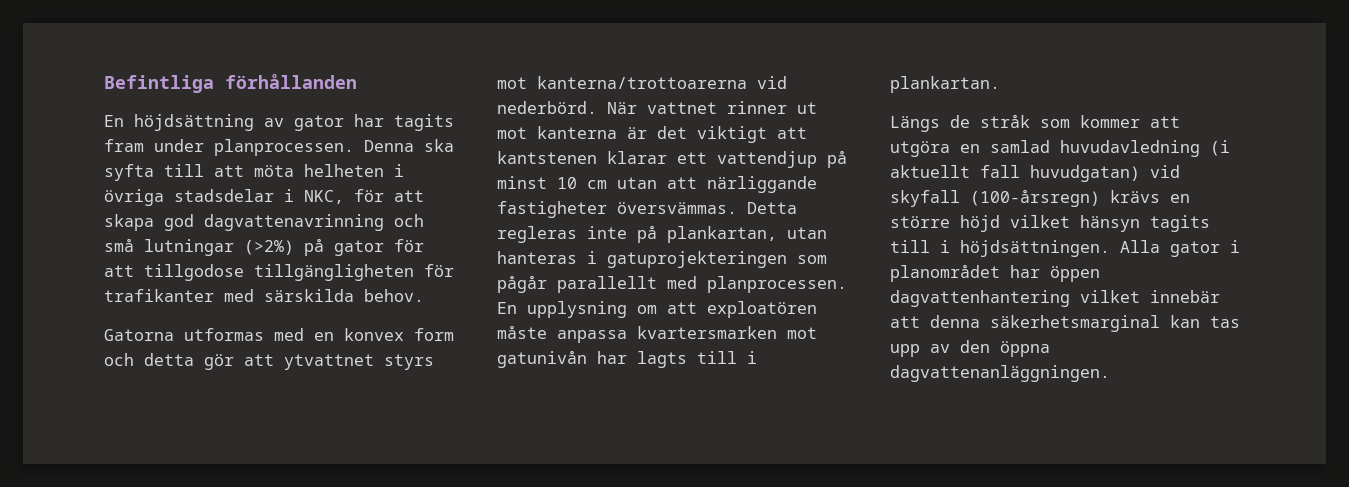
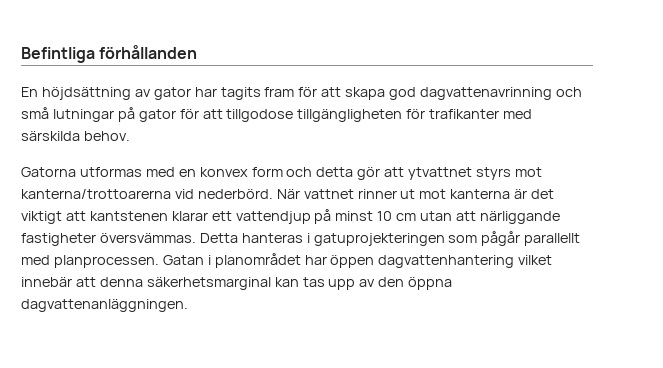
- En höjdsättning av gator har tagits fram under planprocessen. Denna ska syfta till att möta helheten i övriga stadsdelar i NKC, för att skapa god dagvattenavrinning och små lutningar (>2%) på gator för att tillgodose tillgängligheten för trafikanter med särskilda behov.
+ En höjdsättning av gator har tagits fram för att skapa god dagvattenavrinning och små lutningar på gator för att tillgodose tillgängligheten för trafikanter med särskilda behov.
- Detta regleras inte på plankartan, utan hanteras i gatuprojekteringen som pågår parallellt med planprocessen.
+ Detta hanteras i gatuprojekteringen som pågår parallellt med planprocessen.
- En upplysning om att exploatören måste anpassa kvartersmarken mot gatunivån har lagts till i plankartan.
- Längs de stråk som kommer att utgöra en samlad huvudavledning (i aktuellt fall huvudgatan) vid skyfall (100‐årsregn) krävs en större höjd vilket hänsyn tagits till i höjdsättningen. Alla gator i planområdet har öppen dagvattenhantering vilket innebär att denna säkerhetsmarginal kan tas upp av den öppna dagvattenanläggningen.
+ Gatan i planområdet har öppen dagvattenhantering vilket innebär att denna säkerhetsmarginal kan tas upp av den öppna dagvattenanläggningen.

